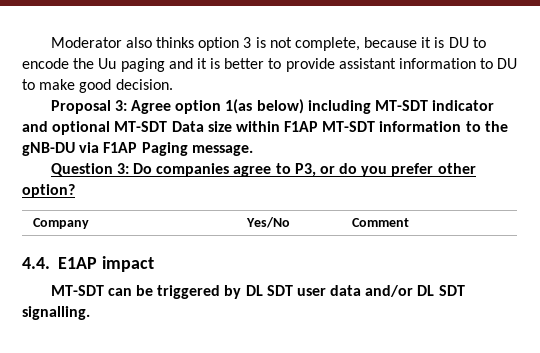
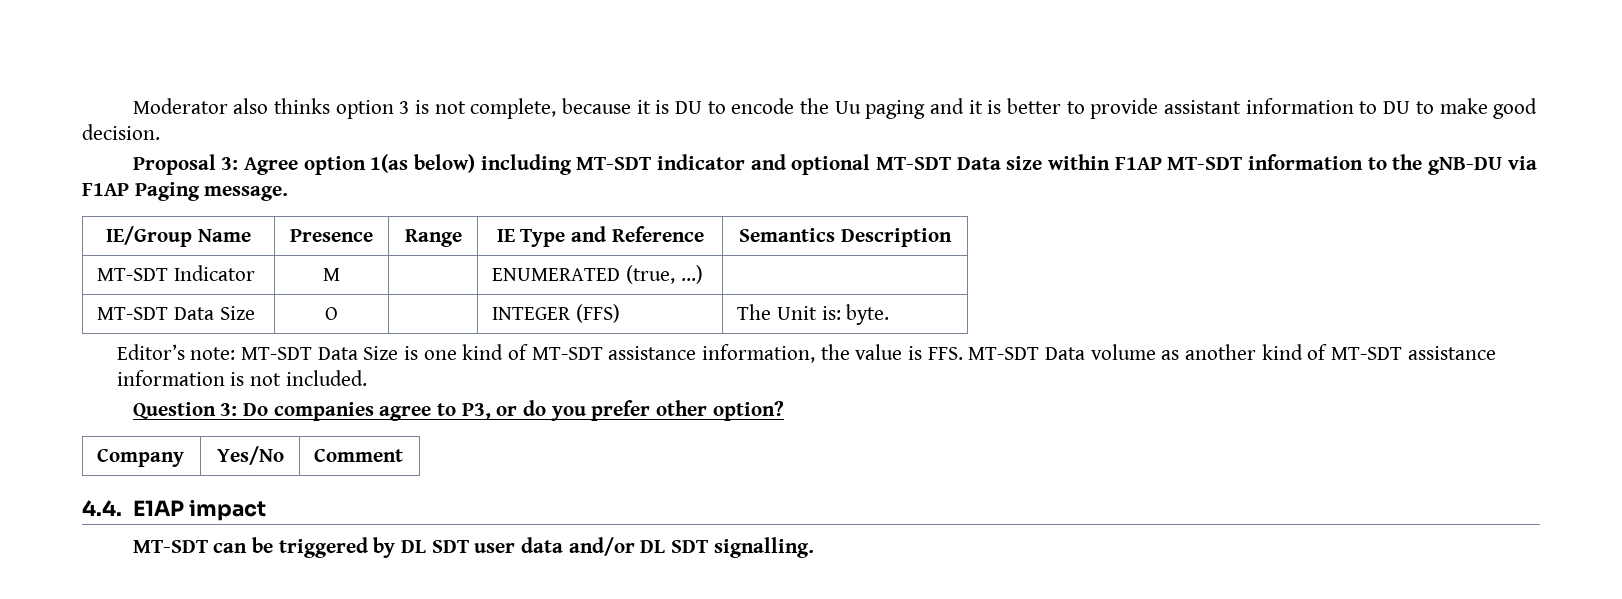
+ IE/Group Name | Presence | Range | IE Type and Reference | Semantics Description
+ MT-SDT Indicator | M | | ENUMERATED (true, ...) |
+ MT-SDT Data Size | O | | INTEGER (FFS) | The Unit is: byte.
+ Editor’s note: MT-SDT Data Size is one kind of MT-SDT assistance information, the value is FFS. MT-SDT Data volume as another kind of MT-SDT assistance information is not included.

